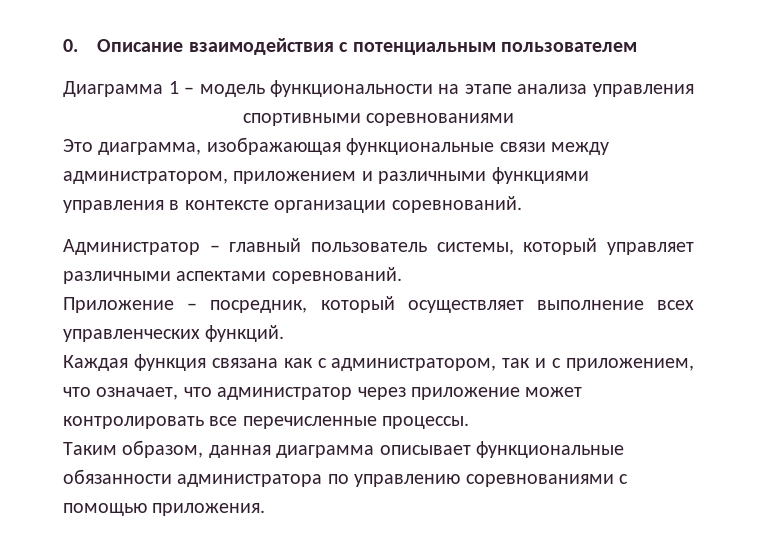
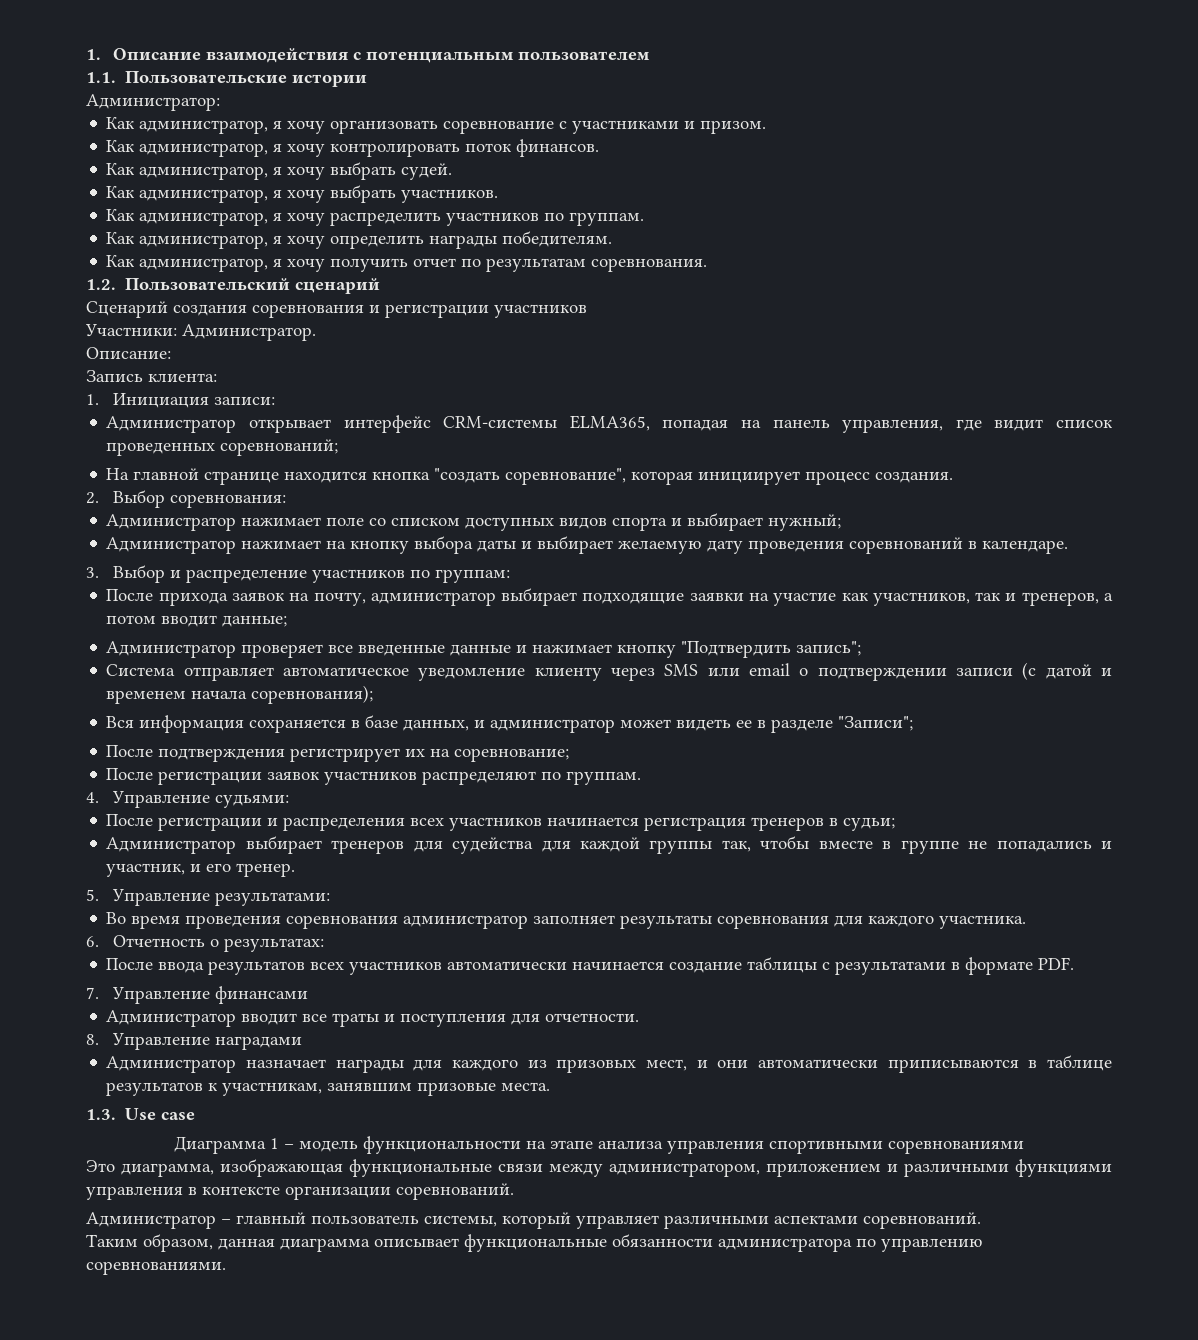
- 0. Описание взаимодействия с потенциальным пользователем
+ 1. Описание взаимодействия с потенциальным пользователем
+ 1.1. Пользовательские истории
+ Администратор:
+ Как администратор, я хочу организовать соревнование с участниками и призом.
+ Как администратор, я хочу контролировать поток финансов.
+ Как администратор, я хочу выбрать судей.
+ Как администратор, я хочу выбрать участников.
+ Как администратор, я хочу распределить участников по группам.
+ Как администратор, я хочу определить награды победителям.
+ Как администратор, я хочу получить отчет по результатам соревнования.
+ 1.2. Пользовательский сценарий
+ Сценарий создания соревнования и регистрации участников
+ Участники: Администратор.
+ Описание:
+ Запись клиента:
+ 1. Инициация записи:
+ Администратор открывает интерфейс CRM-системы ELMA365, попадая на панель управления, где видит список проведенных соревнований;
+ На главной странице находится кнопка "создать соревнование", которая инициирует процесс создания.
+ 2. Выбор соревнования:
+ Администратор нажимает поле со списком доступных видов спорта и выбирает нужный;
+ Администратор нажимает на кнопку выбора даты и выбирает желаемую дату проведения соревнований в календаре.
+ 3. Выбор и распределение участников по группам:
+ После прихода заявок на почту, администратор выбирает подходящие заявки на участие как участников, так и тренеров, а потом вводит данные;
+ Администратор проверяет все введенные данные и нажимает кнопку "Подтвердить запись";
+ Система отправляет автоматическое уведомление клиенту через SMS или email о подтверждении записи (с датой и временем начала соревнования);
+ Вся информация сохраняется в базе данных, и администратор может видеть ее в разделе "Записи";
+ После подтверждения регистрирует их на соревнование;
+ После регистрации заявок участников распределяют по группам.
+ 4. Управление судьями:
+ После регистрации и распределения всех участников начинается регистрация тренеров в судьи;
+ Администратор выбирает тренеров для судейства для каждой группы так, чтобы вместе в группе не попадались и участник, и его тренер.
+ 5. Управление результатами:
+ Во время проведения соревнования администратор заполняет результаты соревнования для каждого участника.
+ 6. Отчетность о результатах:
+ После ввода результатов всех участников автоматически начинается создание таблицы с результатами в формате PDF.
+ 7. Управление финансами
+ Администратор вводит все траты и поступления для отчетности.
+ 8. Управление наградами
+ Администратор назначает награды для каждого из призовых мест, и они автоматически приписываются в таблице результатов к участникам, занявшим призовые места.
+ 1.3. Use case
- Приложение – посредник, который осуществляет выполнение всех управленческих функций.
- Каждая функция связана как с администратором, так и с приложением, что означает, что администратор через приложение может контролировать все перечисленные процессы.
- Таким образом, данная диаграмма описывает функциональные обязанности администратора по управлению соревнованиями с помощью приложения.
+ Таким образом, данная диаграмма описывает функциональные обязанности администратора по управлению соревнованиями.

